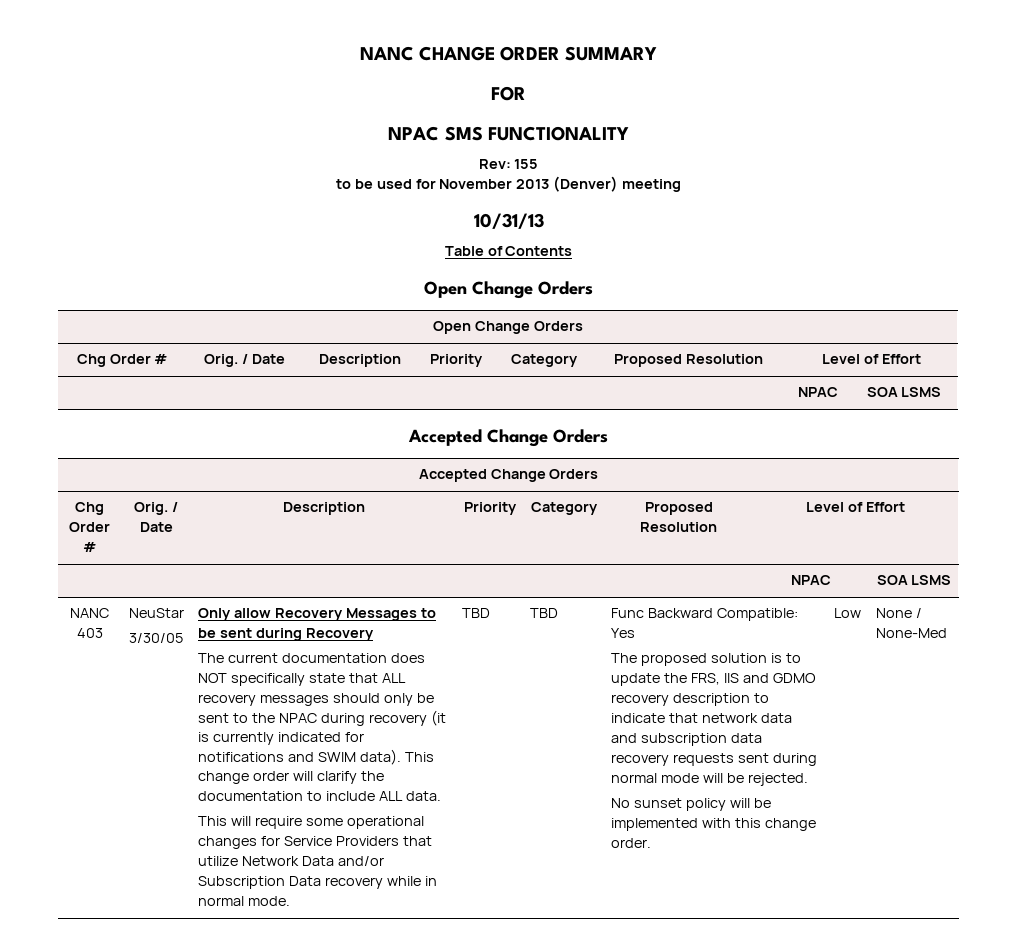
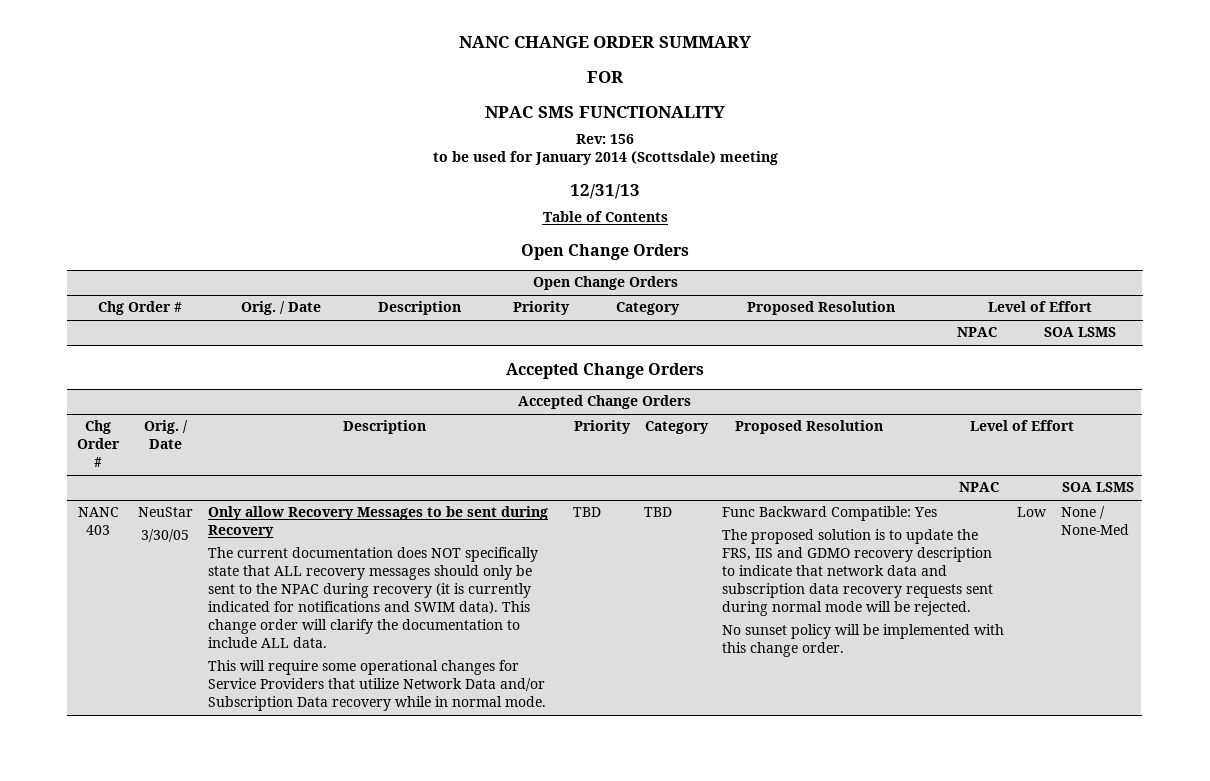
- Rev: 155
+ Rev: 156
- to be used for November 2013 (Denver) meeting
+ to be used for January 2014 (Scottsdale) meeting
- 10/31/13
+ 12/31/13

